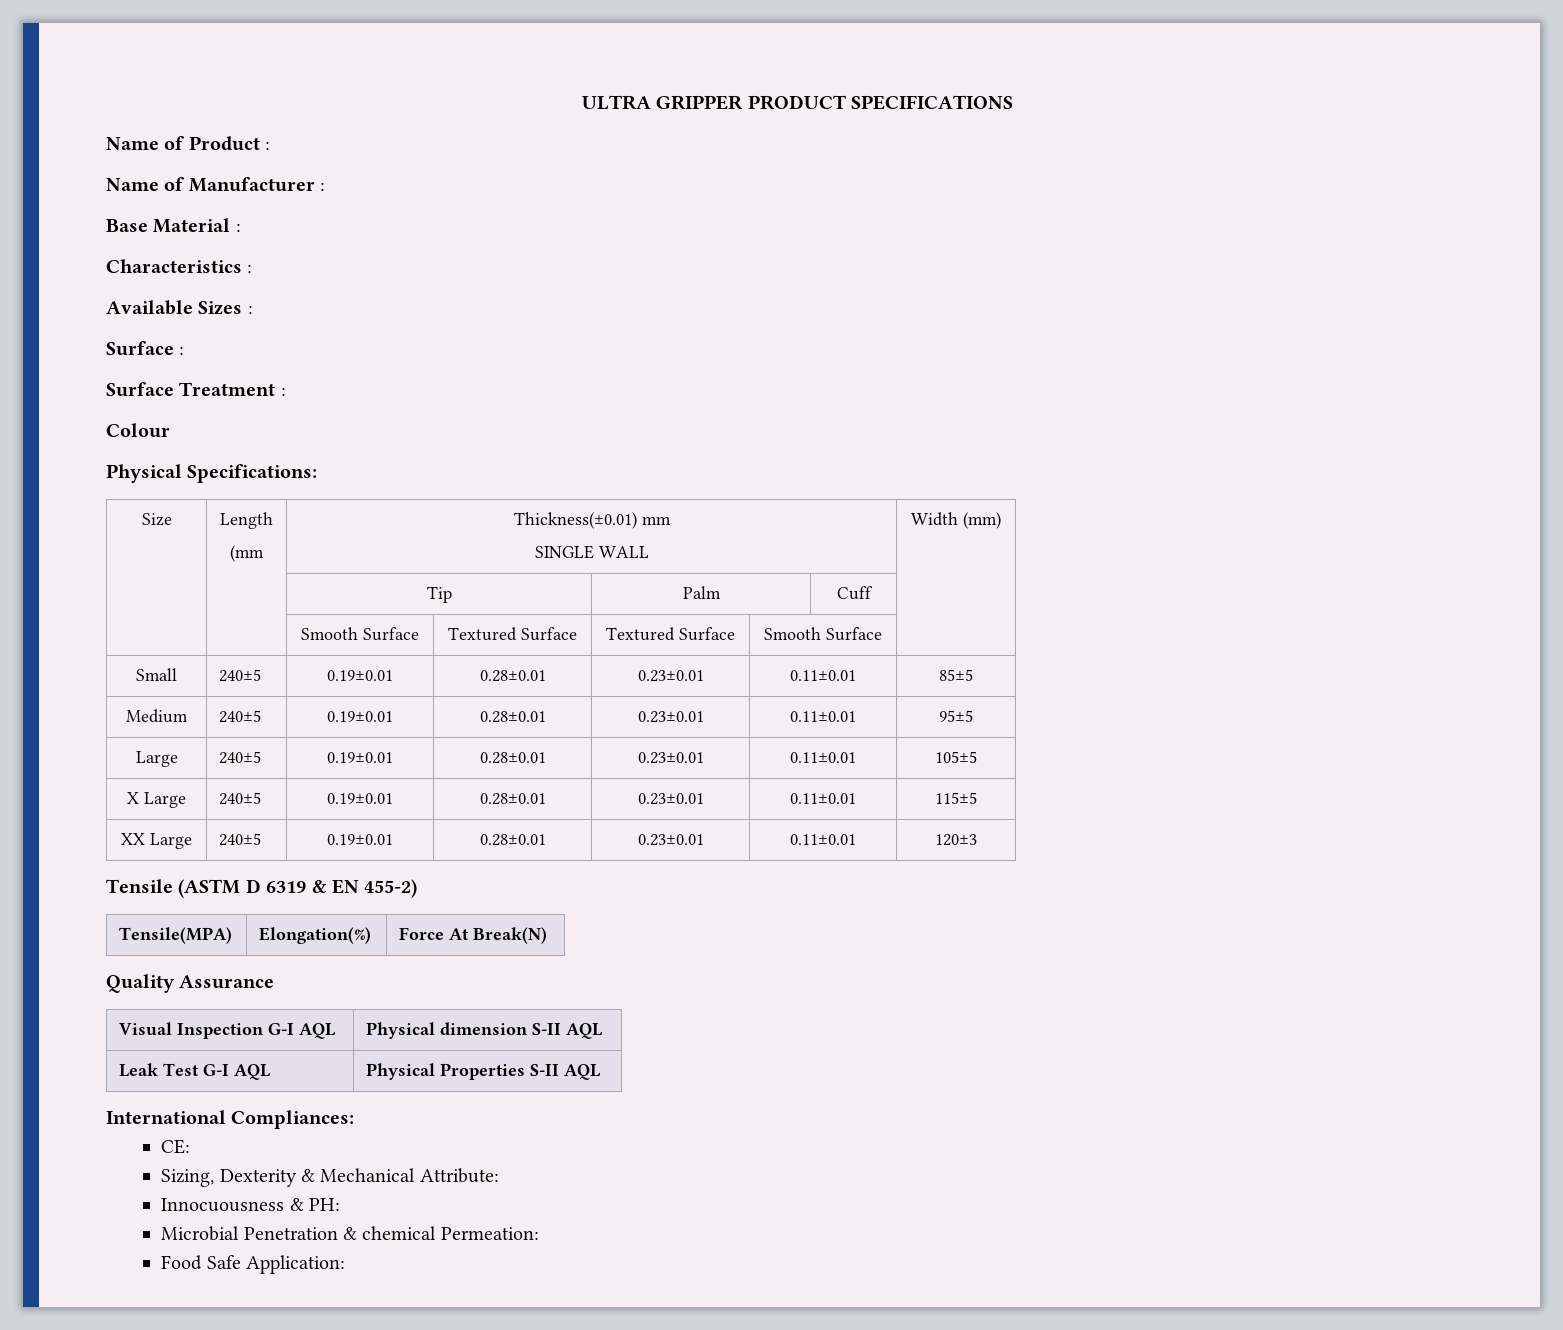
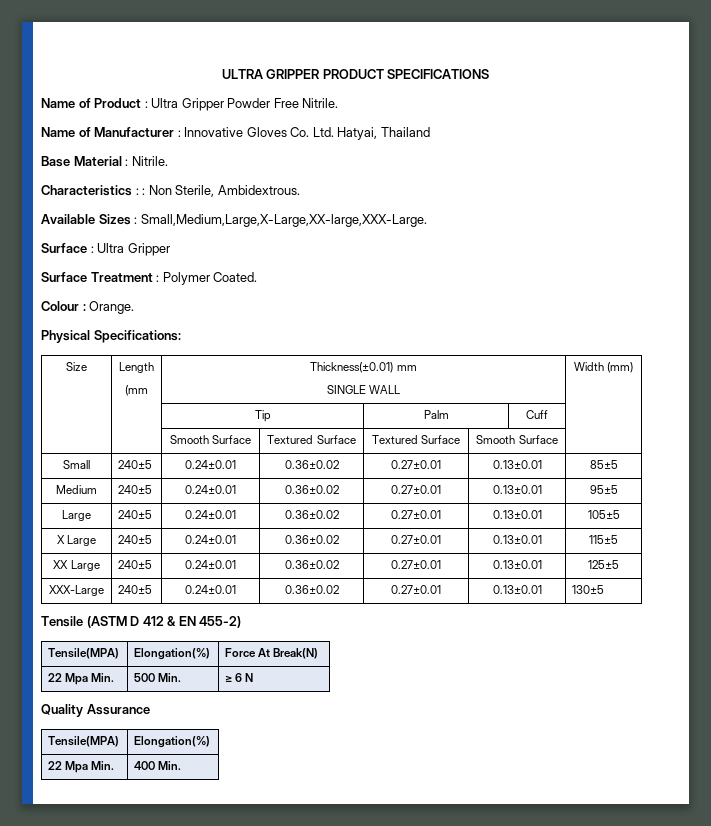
- Name of Product :
+ Name of Product : Ultra Gripper Powder Free Nitrile.
- Name of Manufacturer :
+ Name of Manufacturer : Innovative Gloves Co. Ltd. Hatyai, Thailand
- Base Material :
+ Base Material : Nitrile.
- Characteristics :
+ Characteristics : : Non Sterile, Ambidextrous.
- Available Sizes :
+ Available Sizes : Small,Medium,Large,X-Large,XX-large,XXX-Large.
- Surface :
+ Surface : Ultra Gripper
- Surface Treatment :
+ Surface Treatment : Polymer Coated.
- Colour
+ Colour : Orange.
- Small | 240±5 | 0.19±0.01 | 0.28±0.01 | 0.23±0.01 | 0.11±0.01 | 85±5
+ Small | 240±5 | 0.24±0.01 | 0.36±0.02 | 0.27±0.01 | 0.13±0.01 | 85±5
- Medium | 240±5 | 0.19±0.01 | 0.28±0.01 | 0.23±0.01 | 0.11±0.01 | 95±5
+ Medium | 240±5 | 0.24±0.01 | 0.36±0.02 | 0.27±0.01 | 0.13±0.01 | 95±5
- Large | 240±5 | 0.19±0.01 | 0.28±0.01 | 0.23±0.01 | 0.11±0.01 | 105±5
+ Large | 240±5 | 0.24±0.01 | 0.36±0.02 | 0.27±0.01 | 0.13±0.01 | 105±5
- X Large | 240±5 | 0.19±0.01 | 0.28±0.01 | 0.23±0.01 | 0.11±0.01 | 115±5
+ X Large | 240±5 | 0.24±0.01 | 0.36±0.02 | 0.27±0.01 | 0.13±0.01 | 115±5
- XX Large | 240±5 | 0.19±0.01 | 0.28±0.01 | 0.23±0.01 | 0.11±0.01 | 120±3
+ XX Large | 240±5 | 0.24±0.01 | 0.36±0.02 | 0.27±0.01 | 0.13±0.01 | 125±5
+ XXX-Large | 240±5 | 0.24±0.01 | 0.36±0.02 | 0.27±0.01 | 0.13±0.01 | 130±5
- Tensile (ASTM D 6319 & EN 455-2)
+ Tensile (ASTM D 412 & EN 455-2)
+ 22 Mpa Min. | 500 Min. | ≥ 6 N
  Quality Assurance
- Visual Inspection G-I AQL | Physical dimension S-II AQL
- Leak Test G-I AQL | Physical Properties S-II AQL
- International Compliances:
- CE:
- Sizing, Dexterity & Mechanical Attribute:
- Innocuousness & PH:
- Microbial Penetration & chemical Permeation:
- Food Safe Application:
+ Tensile(MPA) | Elongation(%)
+ 22 Mpa Min. | 400 Min.

